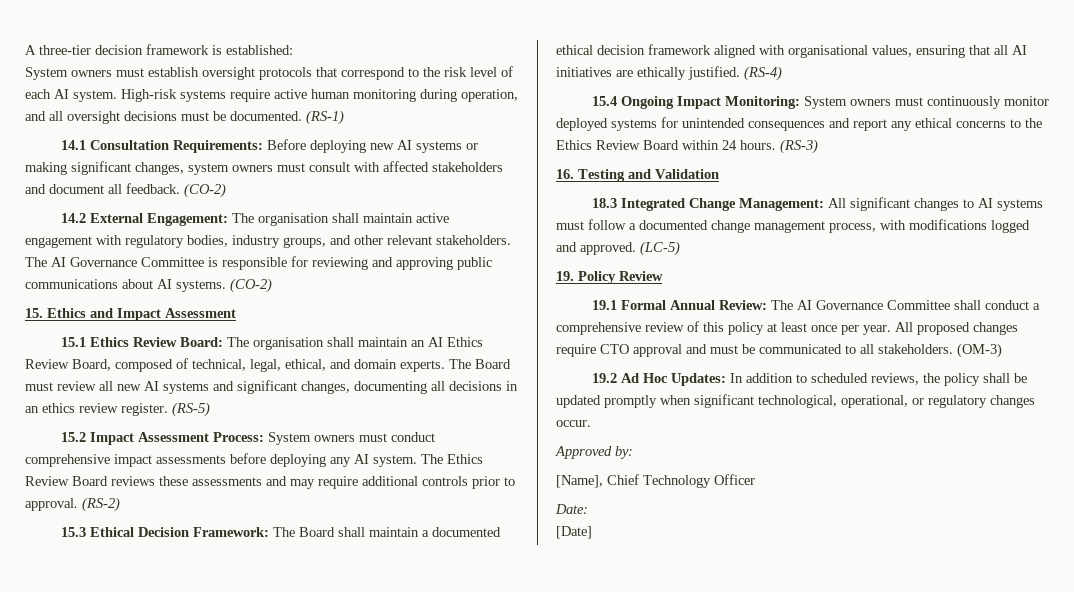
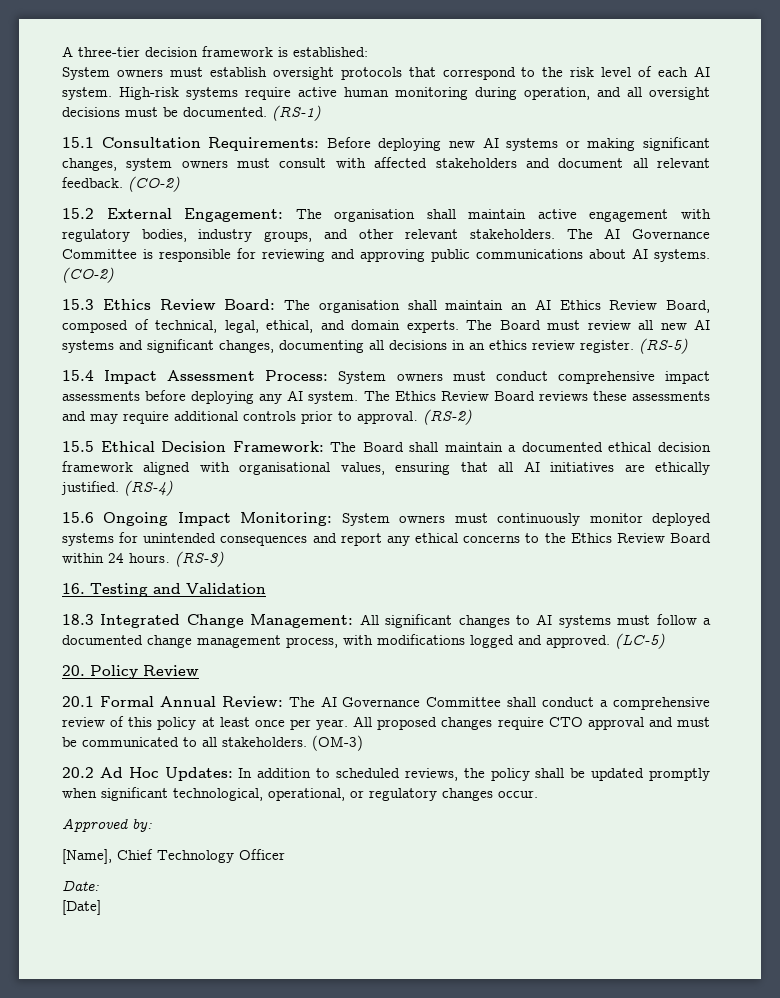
- 14.1 Consultation Requirements: Before deploying new AI systems or making significant changes, system owners must consult with affected stakeholders and document all feedback.
+ 15.1 Consultation Requirements: Before deploying new AI systems or making significant changes, system owners must consult with affected stakeholders and document all relevant feedback.
- 14.2 External Engagement: The organisation shall maintain active engagement with regulatory bodies, industry groups, and other relevant stakeholders.
+ 15.2 External Engagement: The organisation shall maintain active engagement with regulatory bodies, industry groups, and other relevant stakeholders.
- 15. Ethics and Impact Assessment
- 15.1 Ethics Review Board: The organisation shall maintain an AI Ethics Review Board, composed of technical, legal, ethical, and domain experts.
+ 15.3 Ethics Review Board: The organisation shall maintain an AI Ethics Review Board, composed of technical, legal, ethical, and domain experts.
- 15.2 Impact Assessment Process: System owners must conduct comprehensive impact assessments before deploying any AI system.
+ 15.4 Impact Assessment Process: System owners must conduct comprehensive impact assessments before deploying any AI system.
- 15.3 Ethical Decision Framework: The Board shall maintain a documented ethical decision framework aligned with organisational values, ensuring that all AI initiatives are ethically justified.
+ 15.5 Ethical Decision Framework: The Board shall maintain a documented ethical decision framework aligned with organisational values, ensuring that all AI initiatives are ethically justified.
- 15.4 Ongoing Impact Monitoring: System owners must continuously monitor deployed systems for unintended consequences and report any ethical concerns to the Ethics Review Board within 24 hours.
+ 15.6 Ongoing Impact Monitoring: System owners must continuously monitor deployed systems for unintended consequences and report any ethical concerns to the Ethics Review Board within 24 hours.
- 19. Policy Review
+ 20. Policy Review
- 19.1 Formal Annual Review: The AI Governance Committee shall conduct a comprehensive review of this policy at least once per year.
+ 20.1 Formal Annual Review: The AI Governance Committee shall conduct a comprehensive review of this policy at least once per year.
- 19.2 Ad Hoc Updates: In addition to scheduled reviews, the policy shall be updated promptly when significant technological, operational, or regulatory changes occur.
+ 20.2 Ad Hoc Updates: In addition to scheduled reviews, the policy shall be updated promptly when significant technological, operational, or regulatory changes occur.

